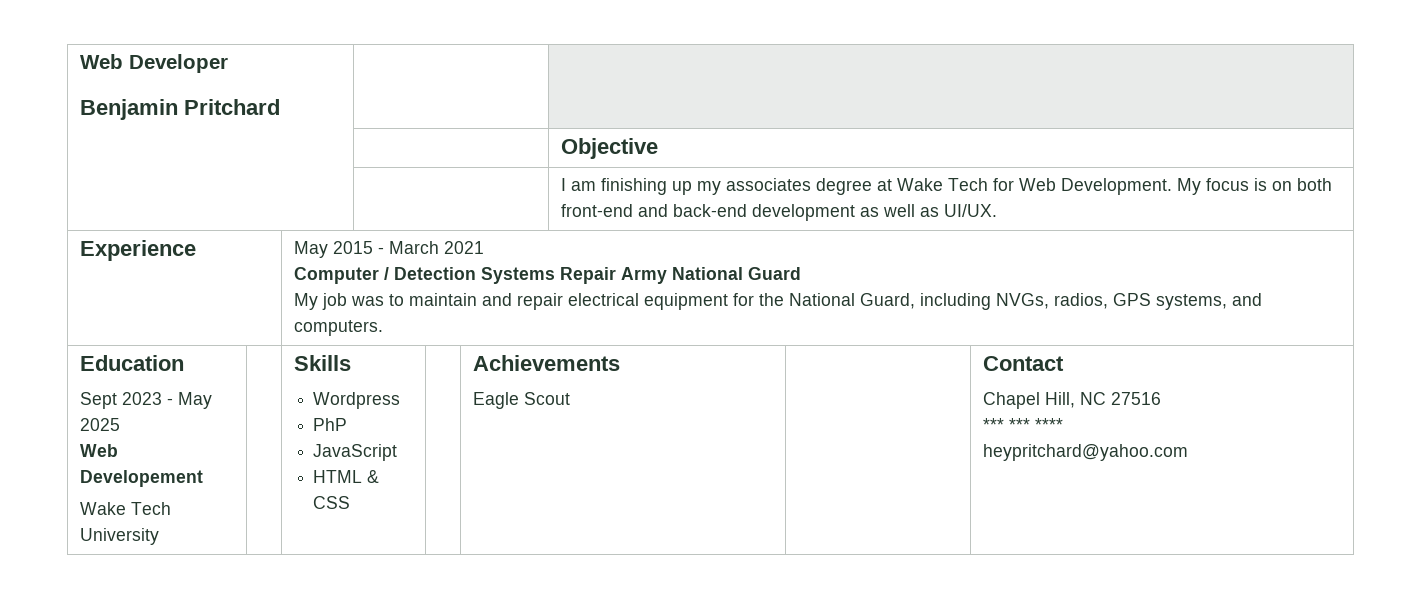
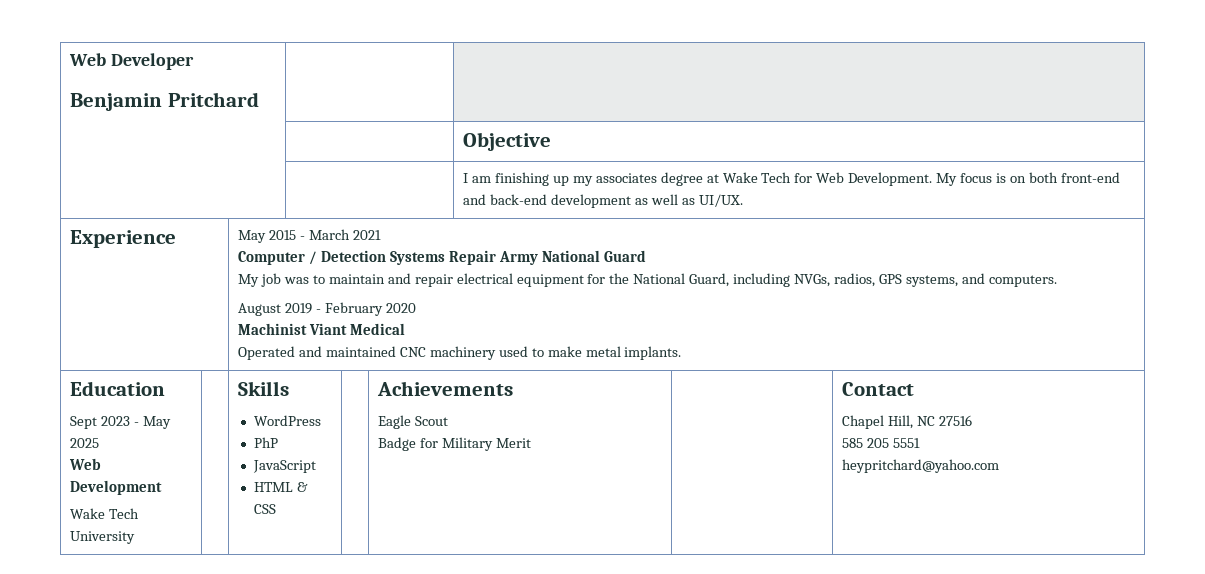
+ August 2019 - February 2020
+ Machinist Viant Medical
+ Operated and maintained CNC machinery used to make metal implants.
  Education
  Sept 2023 - May 2025
- Web Developement
+ Web Development
  Wake Tech University | | Skills
- Wordpress
+ WordPress
  PhP
  JavaScript
  HTML & CSS | | Achievements
- Eagle Scout | | Contact
+ Eagle Scout
+ Badge for Military Merit | | Contact
  Chapel Hill, NC 27516
- *** *** ****
+ 585 205 5551

